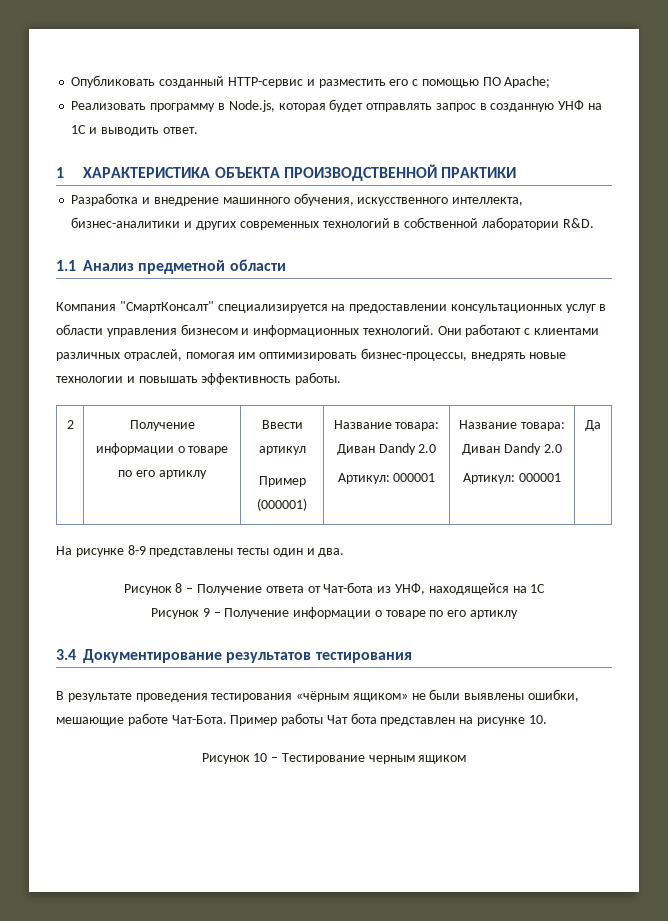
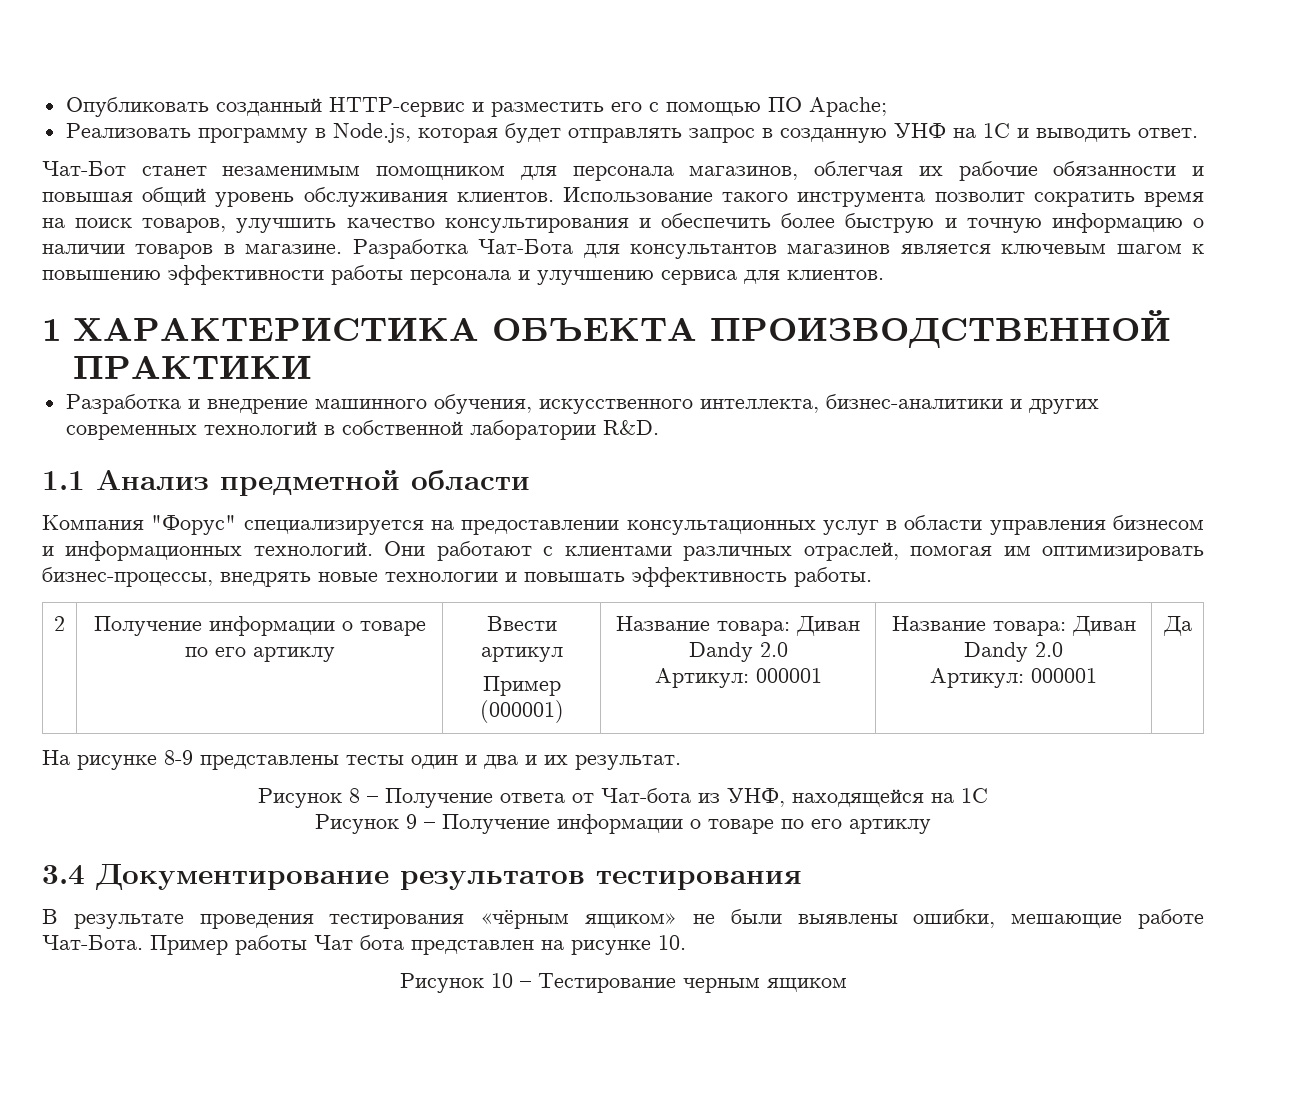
+ Чат-Бот станет незаменимым помощником для персонала магазинов, облегчая их рабочие обязанности и повышая общий уровень обслуживания клиентов. Использование такого инструмента позволит сократить время на поиск товаров, улучшить качество консультирования и обеспечить более быструю и точную информацию о наличии товаров в магазине. Разработка Чат-Бота для консультантов магазинов является ключевым шагом к повышению эффективности работы персонала и улучшению сервиса для клиентов.
- Компания "СмартКонсалт" специализируется на предоставлении консультационных услуг в области управления бизнесом и информационных технологий.
+ Компания "Форус" специализируется на предоставлении консультационных услуг в области управления бизнесом и информационных технологий.
- На рисунке 8-9 представлены тесты один и два.
+ На рисунке 8-9 представлены тесты один и два и их результат.

